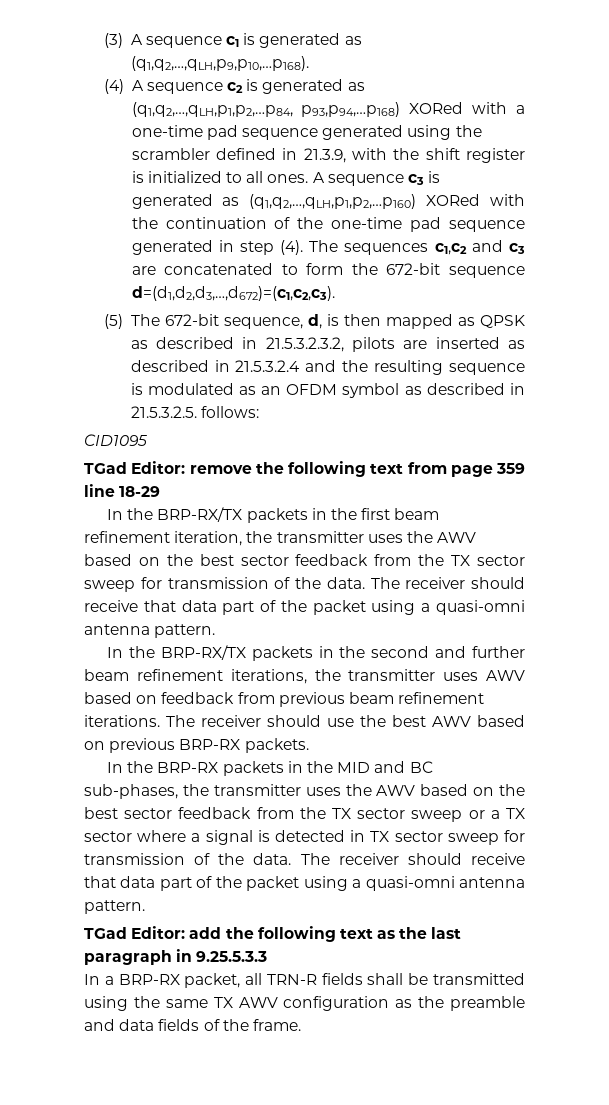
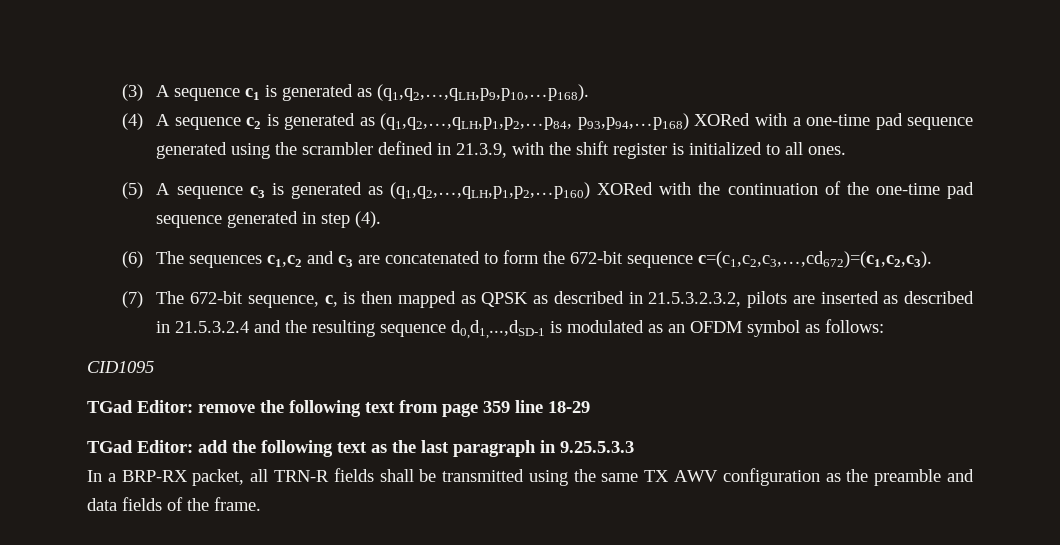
- (4) A sequence c2 is generated as (q1,q2,…,qLH,p1,p2,…p84, p93,p94,…p168) XORed with a one-time pad sequence generated using the scrambler defined in 21.3.9, with the shift register is initialized to all ones. A sequence c3 is generated as (q1,q2,…,qLH,p1,p2,…p160) XORed with the continuation of the one-time pad sequence generated in step (4). The sequences c1,c2 and c3 are concatenated to form the 672-bit sequence d=(d1,d2,d3,…,d672)=(c1,c2,c3).
- (5) The 672-bit sequence, d, is then mapped as QPSK as described in 21.5.3.2.3.2, pilots are inserted as described in 21.5.3.2.4 and the resulting sequence is modulated as an OFDM symbol as described in 21.5.3.2.5. follows:
+ (4) A sequence c2 is generated as (q1,q2,…,qLH,p1,p2,…p84, p93,p94,…p168) XORed with a one-time pad sequence generated using the scrambler defined in 21.3.9, with the shift register is initialized to all ones.
+ (5) A sequence c3 is generated as (q1,q2,…,qLH,p1,p2,…p160) XORed with the continuation of the one-time pad sequence generated in step (4).
+ (6) The sequences c1,c2 and c3 are concatenated to form the 672-bit sequence c=(c1,c2,c3,…,cd672)=(c1,c2,c3).
+ (7) The 672-bit sequence, c, is then mapped as QPSK as described in 21.5.3.2.3.2, pilots are inserted as described in 21.5.3.2.4 and the resulting sequence d0,d1,...,dSD-1 is modulated as an OFDM symbol as follows:
- In the BRP-RX/TX packets in the first beam refinement iteration, the transmitter uses the AWV based on the best sector feedback from the TX sector sweep for transmission of the data. The receiver should receive that data part of the packet using a quasi-omni antenna pattern.
- In the BRP-RX/TX packets in the second and further beam refinement iterations, the transmitter uses AWV based on feedback from previous beam refinement iterations. The receiver should use the best AWV based on previous BRP-RX packets.
- In the BRP-RX packets in the MID and BC sub-phases, the transmitter uses the AWV based on the best sector feedback from the TX sector sweep or a TX sector where a signal is detected in TX sector sweep for transmission of the data. The receiver should receive that data part of the packet using a quasi-omni antenna pattern.

